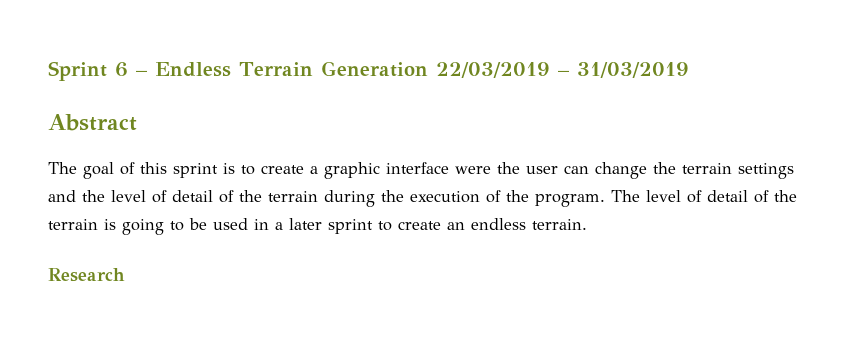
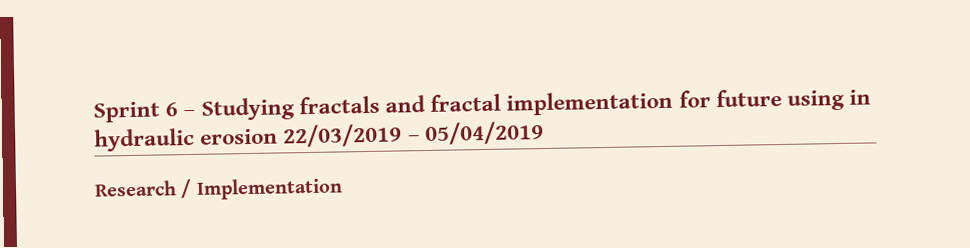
- Sprint 6 – Endless Terrain Generation 22/03/2019 – 31/03/2019
- Abstract
- The goal of this sprint is to create a graphic interface were the user can change the terrain settings and the level of detail of the terrain during the execution of the program. The level of detail of the terrain is going to be used in a later sprint to create an endless terrain.
+ Sprint 6 – Studying fractals and fractal implementation for future using in hydraulic erosion 22/03/2019 – 05/04/2019
- Research
+ Research / Implementation

